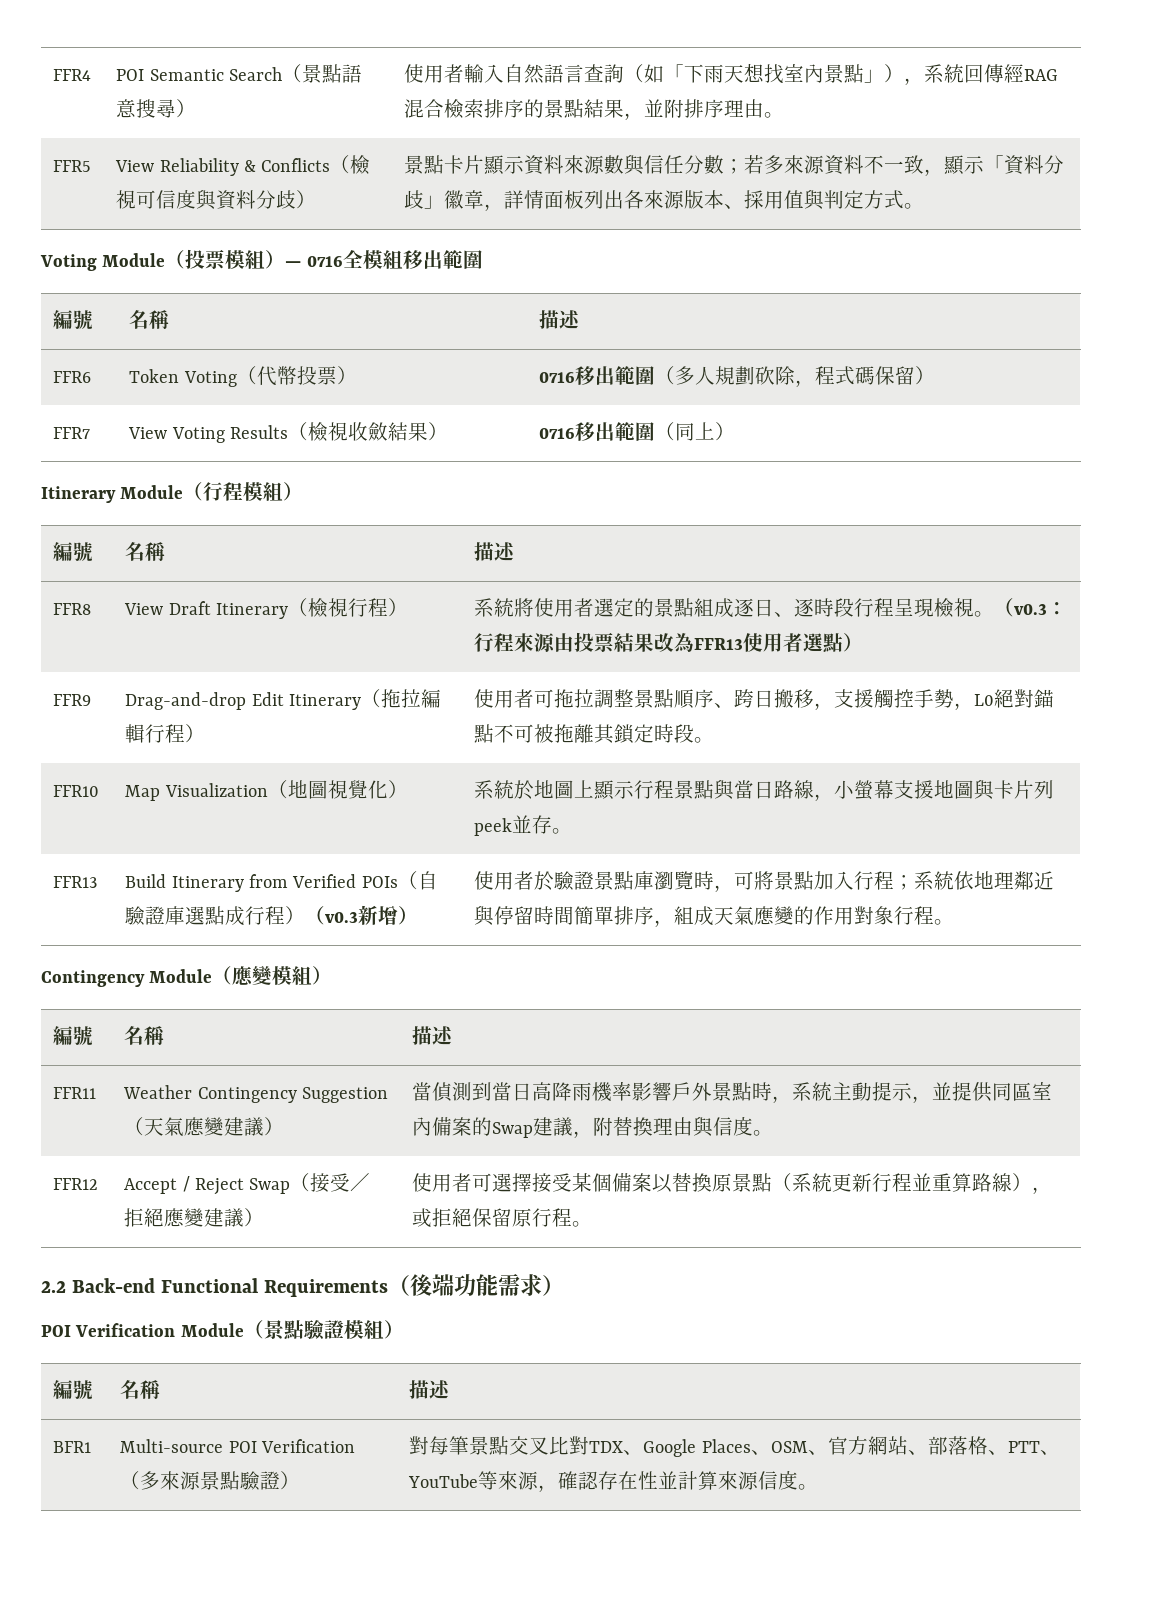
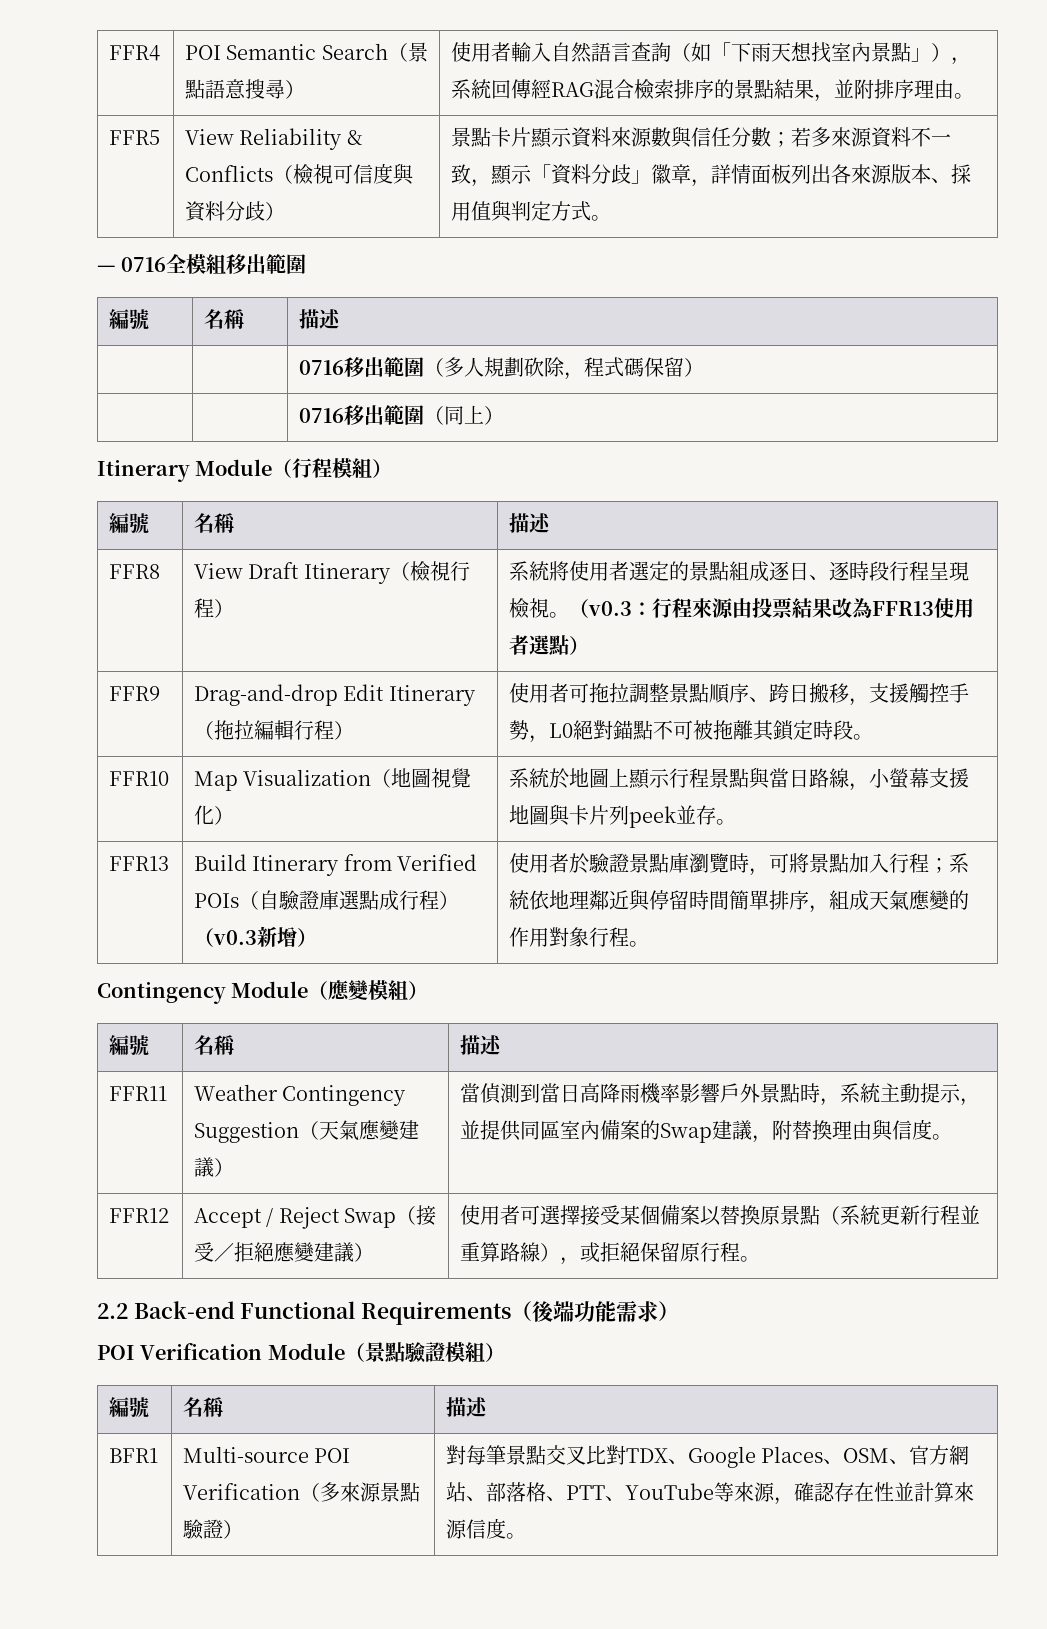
- Voting Module（投票模組）— 0716全模組移出範圍
+ — 0716全模組移出範圍
- FFR6 | Token Voting（代幣投票） | 0716移出範圍（多人規劃砍除，程式碼保留）
+ | | 0716移出範圍（多人規劃砍除，程式碼保留）
- FFR7 | View Voting Results（檢視收斂結果） | 0716移出範圍（同上）
+ | | 0716移出範圍（同上）

